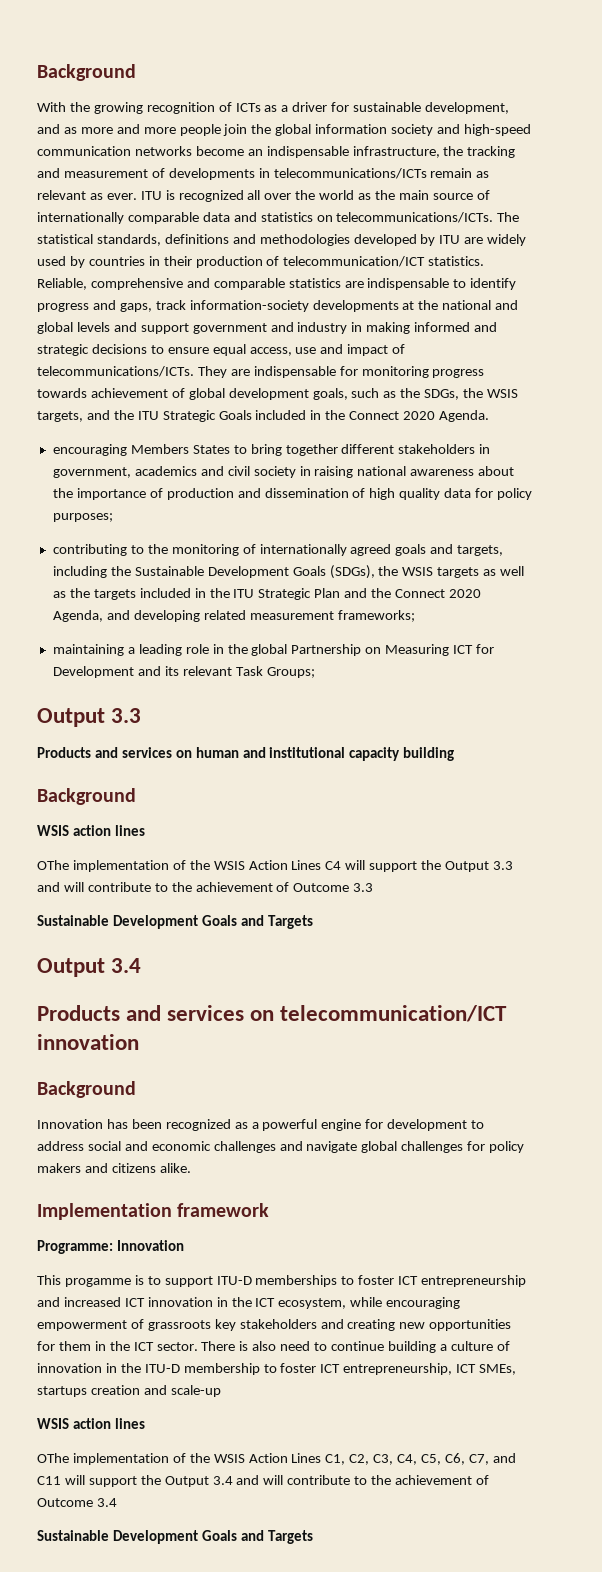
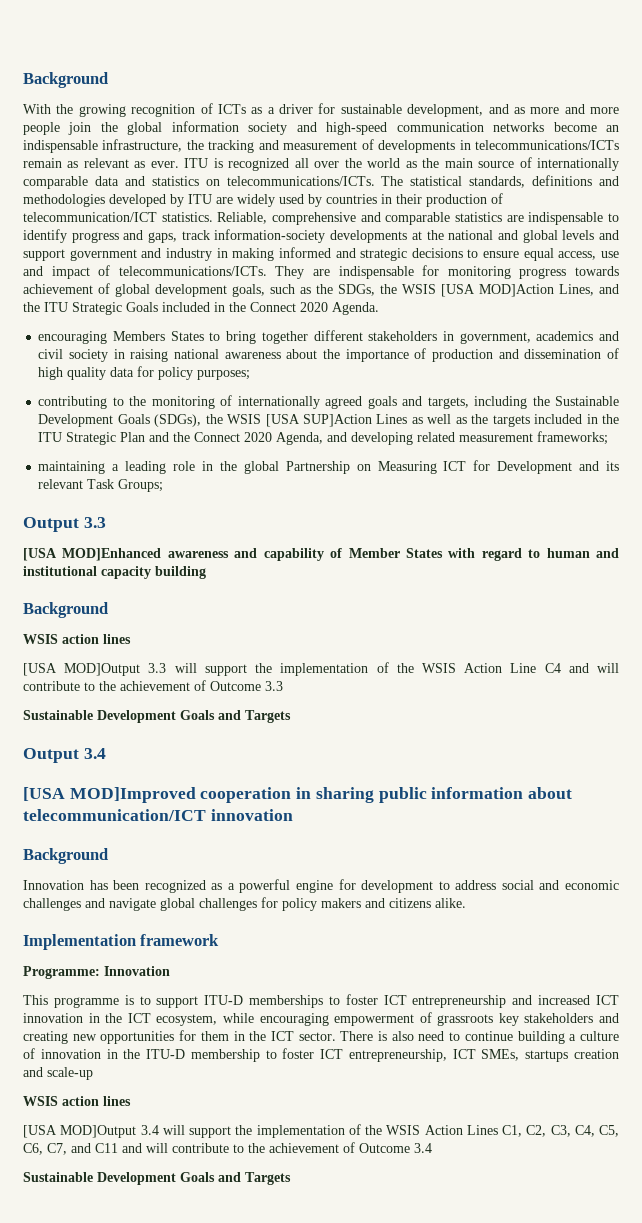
- They are indispensable for monitoring progress towards achievement of global development goals, such as the SDGs, the WSIS targets, and the ITU Strategic Goals included in the Connect 2020 Agenda.
+ They are indispensable for monitoring progress towards achievement of global development goals, such as the SDGs, the WSIS [USA MOD]Action Lines, and the ITU Strategic Goals included in the Connect 2020 Agenda.
- contributing to the monitoring of internationally agreed goals and targets, including the Sustainable Development Goals (SDGs), the WSIS targets as well as the targets included in the ITU Strategic Plan and the Connect 2020 Agenda, and developing related measurement frameworks;
+ contributing to the monitoring of internationally agreed goals and targets, including the Sustainable Development Goals (SDGs), the WSIS [USA SUP]Action Lines as well as the targets included in the ITU Strategic Plan and the Connect 2020 Agenda, and developing related measurement frameworks;
- Products and services on human and institutional capacity building
+ [USA MOD]Enhanced awareness and capability of Member States with regard to human and institutional capacity building
- OThe implementation of the WSIS Action Lines C4 will support the Output 3.3 and will contribute to the achievement of Outcome 3.3
+ [USA MOD]Output 3.3 will support the implementation of the WSIS Action Line C4 and will contribute to the achievement of Outcome 3.3
- Products and services on telecommunication/ICT innovation
+ [USA MOD]Improved cooperation in sharing public information about telecommunication/ICT innovation
- This progamme is to support ITU-D memberships to foster ICT entrepreneurship and increased ICT innovation in the ICT ecosystem, while encouraging empowerment of grassroots key stakeholders and creating new opportunities for them in the ICT sector.
+ This programme is to support ITU-D memberships to foster ICT entrepreneurship and increased ICT innovation in the ICT ecosystem, while encouraging empowerment of grassroots key stakeholders and creating new opportunities for them in the ICT sector.
- OThe implementation of the WSIS Action Lines C1, C2, C3, C4, C5, C6, C7, and C11 will support the Output 3.4 and will contribute to the achievement of Outcome 3.4
+ [USA MOD]Output 3.4 will support the implementation of the WSIS Action Lines C1, C2, C3, C4, C5, C6, C7, and C11 and will contribute to the achievement of Outcome 3.4

